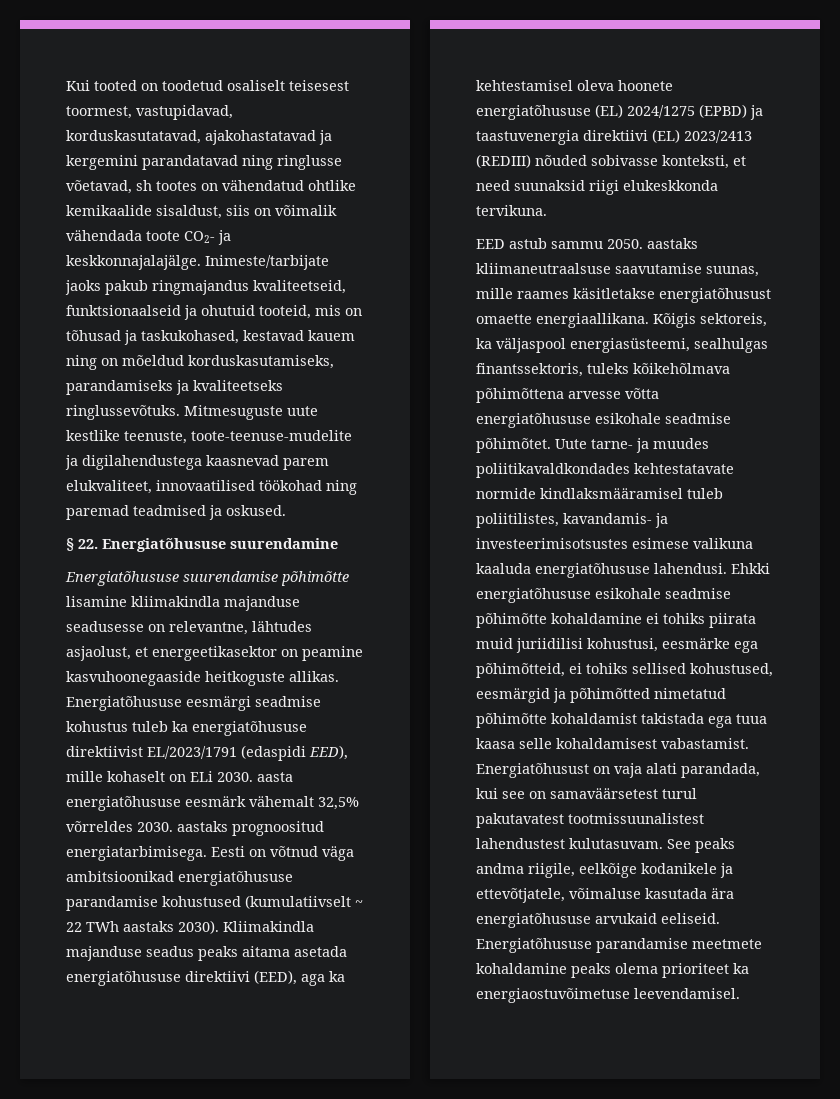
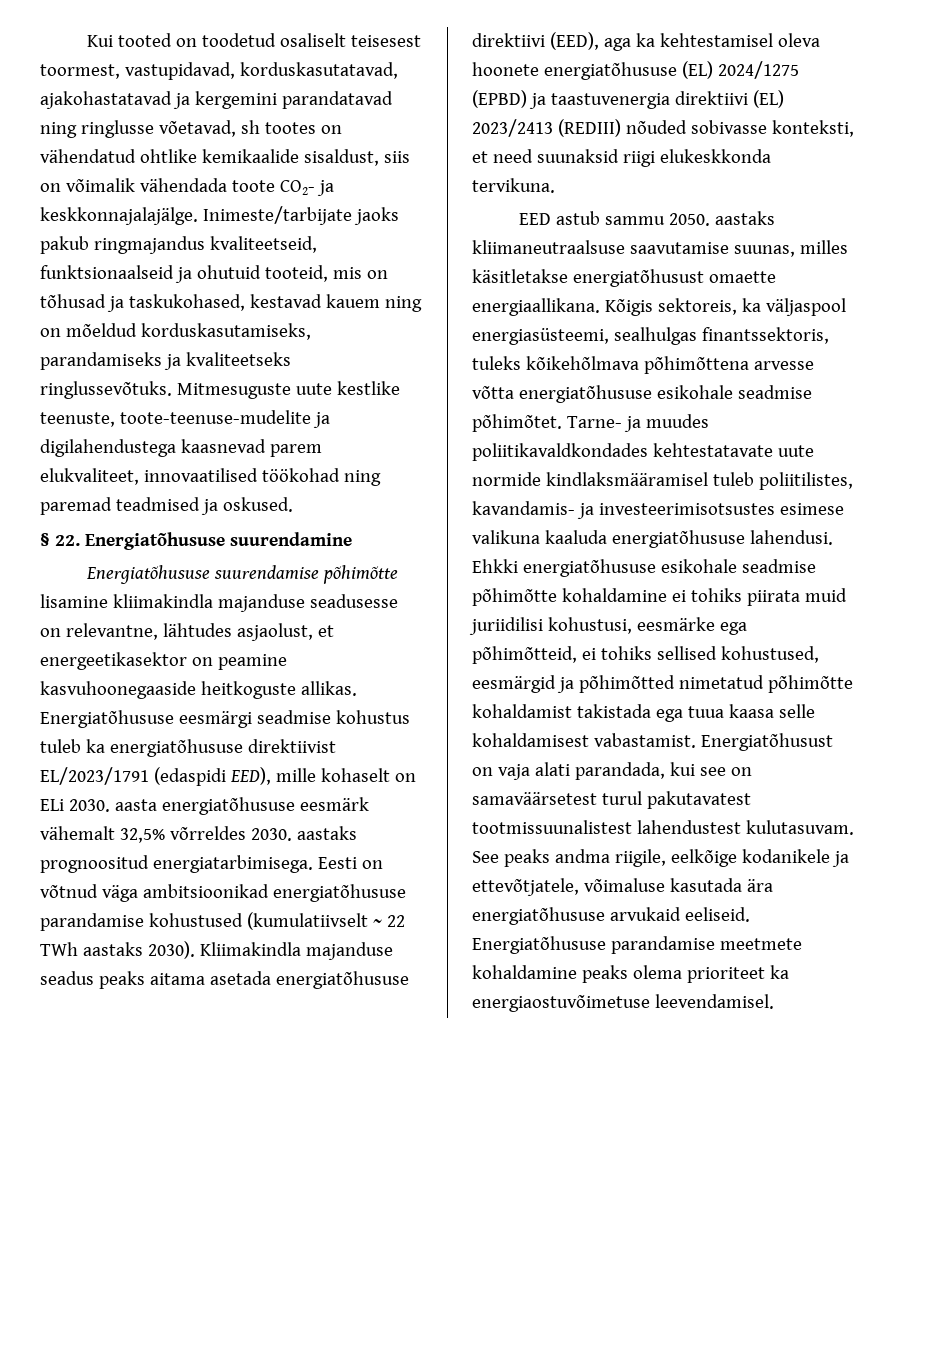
- EED astub sammu 2050. aastaks kliimaneutraalsuse saavutamise suunas, mille raames käsitletakse energiatõhusust omaette energiaallikana.
+ EED astub sammu 2050. aastaks kliimaneutraalsuse saavutamise suunas, milles käsitletakse energiatõhusust omaette energiaallikana.
- Uute tarne- ja muudes poliitikavaldkondades kehtestatavate normide kindlaksmääramisel tuleb poliitilistes, kavandamis- ja investeerimisotsustes esimese valikuna kaaluda energiatõhususe lahendusi.
+ Tarne- ja muudes poliitikavaldkondades kehtestatavate uute normide kindlaksmääramisel tuleb poliitilistes, kavandamis- ja investeerimisotsustes esimese valikuna kaaluda energiatõhususe lahendusi.

